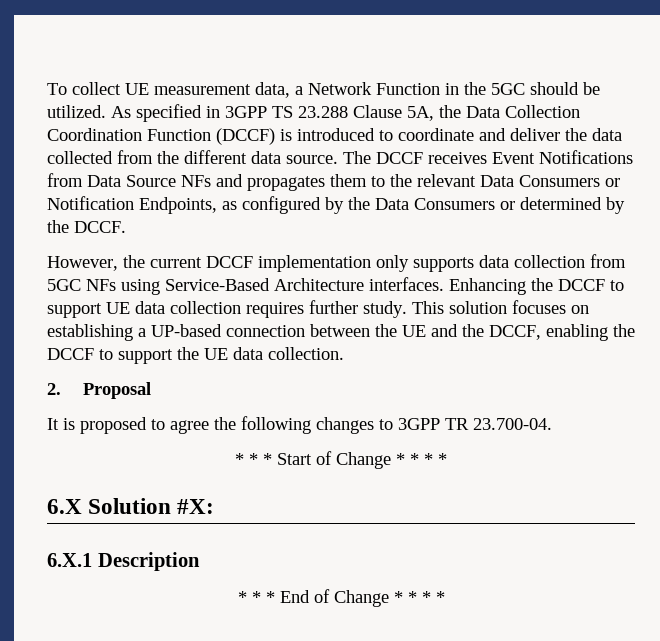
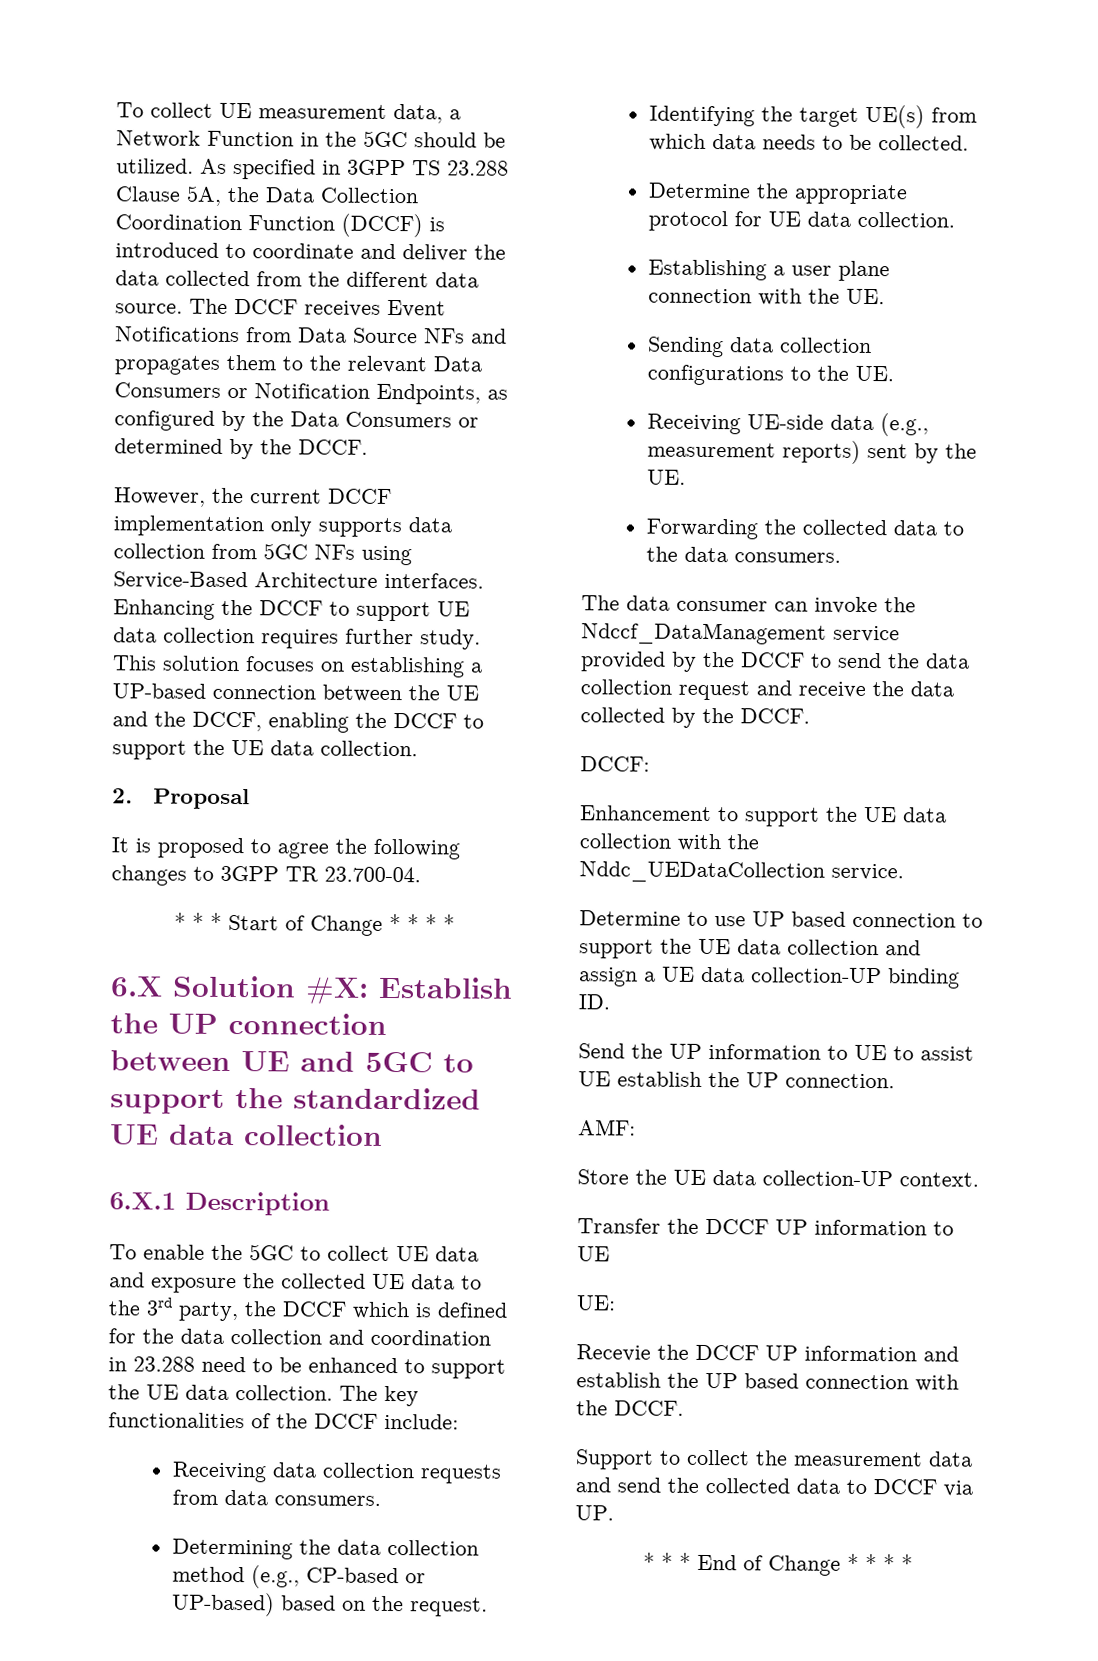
- 6.X Solution #X:
+ 6.X Solution #X: Establish the UP connection between UE and 5GC to support the standardized UE data collection
  6.X.1 Description
+ To enable the 5GC to collect UE data and exposure the collected UE data to the 3rd party, the DCCF which is defined for the data collection and coordination in 23.288 need to be enhanced to support the UE data collection. The key functionalities of the DCCF include:
+ Receiving data collection requests from data consumers.
+ Determining the data collection method (e.g., CP-based or UP-based) based on the request.
+ Identifying the target UE(s) from which data needs to be collected.
+ Determine the appropriate protocol for UE data collection.
+ Establishing a user plane connection with the UE.
+ Sending data collection configurations to the UE.
+ Receiving UE-side data (e.g., measurement reports) sent by the UE.
+ Forwarding the collected data to the data consumers.
+ The data consumer can invoke the Ndccf_DataManagement service provided by the DCCF to send the data collection request and receive the data collected by the DCCF.
+ DCCF:
+ Enhancement to support the UE data collection with the Nddc_UEDataCollection service.
+ Determine to use UP based connection to support the UE data collection and assign a UE data collection-UP binding ID.
+ Send the UP information to UE to assist UE establish the UP connection.
+ AMF:
+ Store the UE data collection-UP context.
+ Transfer the DCCF UP information to UE
+ UE:
+ Recevie the DCCF UP information and establish the UP based connection with the DCCF.
+ Support to collect the measurement data and send the collected data to DCCF via UP.

